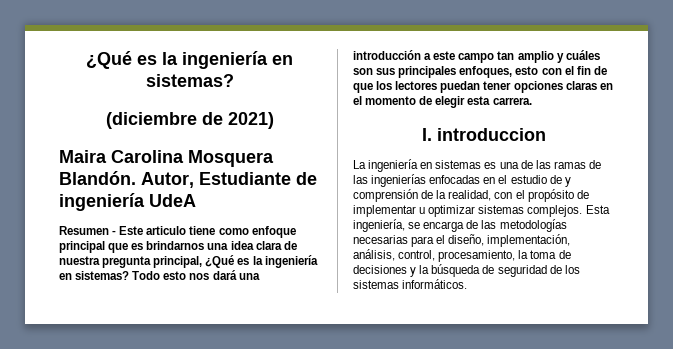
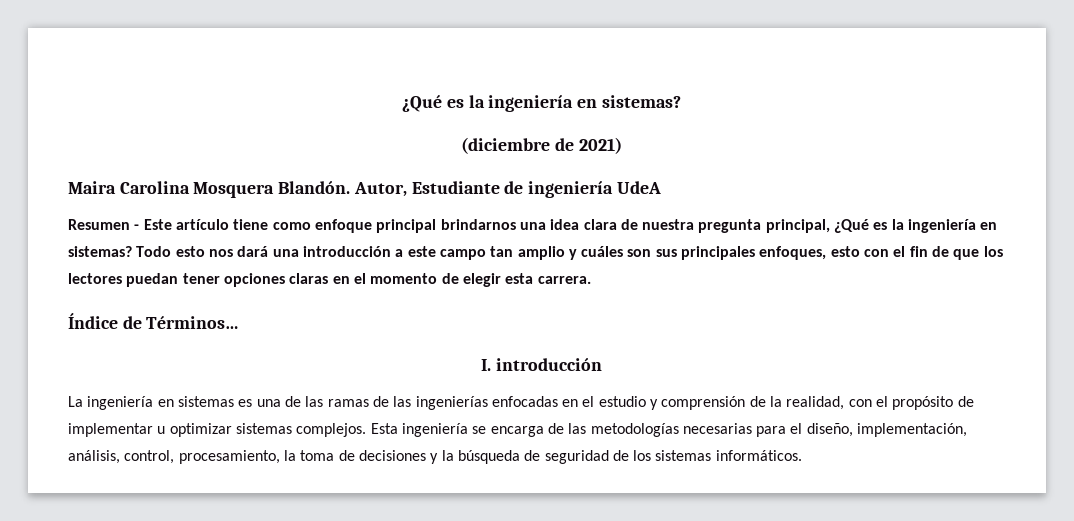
- Resumen - Este articulo tiene como enfoque principal que es brindarnos una idea clara de nuestra pregunta principal, ¿Qué es la ingeniería en sistemas?
+ Resumen - Este artículo tiene como enfoque principal brindarnos una idea clara de nuestra pregunta principal, ¿Qué es la ingeniería en sistemas?
+ Índice de Términos…
- I. introduccion
+ I. introducción
- La ingeniería en sistemas es una de las ramas de las ingenierías enfocadas en el estudio de y comprensión de la realidad, con el propósito de implementar u optimizar sistemas complejos.
+ La ingeniería en sistemas es una de las ramas de las ingenierías enfocadas en el estudio y comprensión de la realidad, con el propósito de implementar u optimizar sistemas complejos.
- Esta ingeniería, se encarga de las metodologías necesarias para el diseño, implementación, análisis, control, procesamiento, la toma de decisiones y la búsqueda de seguridad de los sistemas informáticos.
+ Esta ingeniería se encarga de las metodologías necesarias para el diseño, implementación, análisis, control, procesamiento, la toma de decisiones y la búsqueda de seguridad de los sistemas informáticos.

